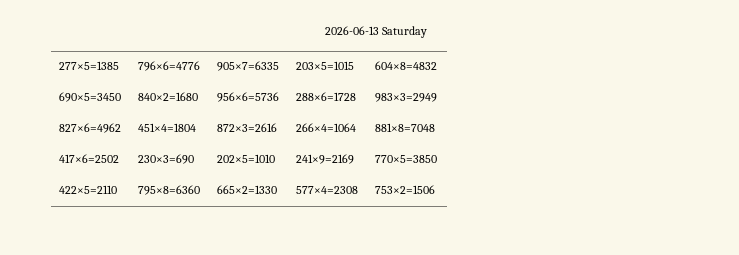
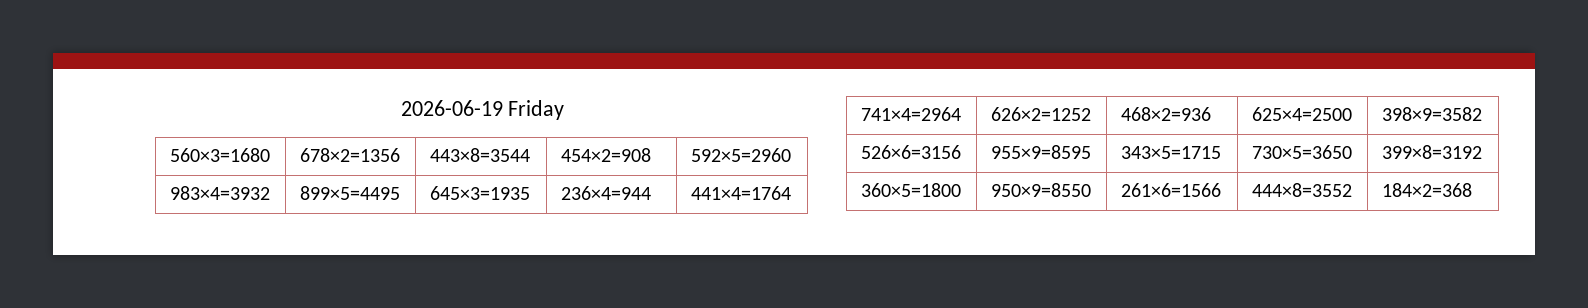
- 2026-06-13 Saturday
- 277×5=1385 | 796×6=4776 | 905×7=6335 | 203×5=1015 | 604×8=4832
- 690×5=3450 | 840×2=1680 | 956×6=5736 | 288×6=1728 | 983×3=2949
- 827×6=4962 | 451×4=1804 | 872×3=2616 | 266×4=1064 | 881×8=7048
- 417×6=2502 | 230×3=690 | 202×5=1010 | 241×9=2169 | 770×5=3850
- 422×5=2110 | 795×8=6360 | 665×2=1330 | 577×4=2308 | 753×2=1506
+ 2026-06-19 Friday
+ 560×3=1680 | 678×2=1356 | 443×8=3544 | 454×2=908 | 592×5=2960
+ 983×4=3932 | 899×5=4495 | 645×3=1935 | 236×4=944 | 441×4=1764
+ 741×4=2964 | 626×2=1252 | 468×2=936 | 625×4=2500 | 398×9=3582
+ 526×6=3156 | 955×9=8595 | 343×5=1715 | 730×5=3650 | 399×8=3192
+ 360×5=1800 | 950×9=8550 | 261×6=1566 | 444×8=3552 | 184×2=368

